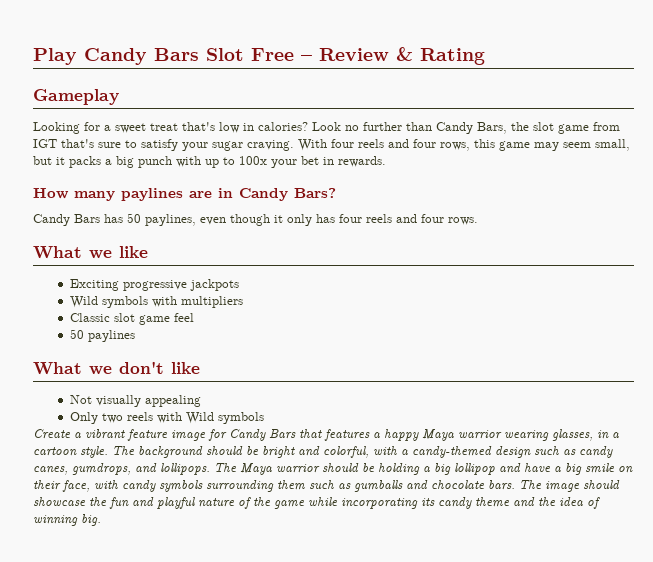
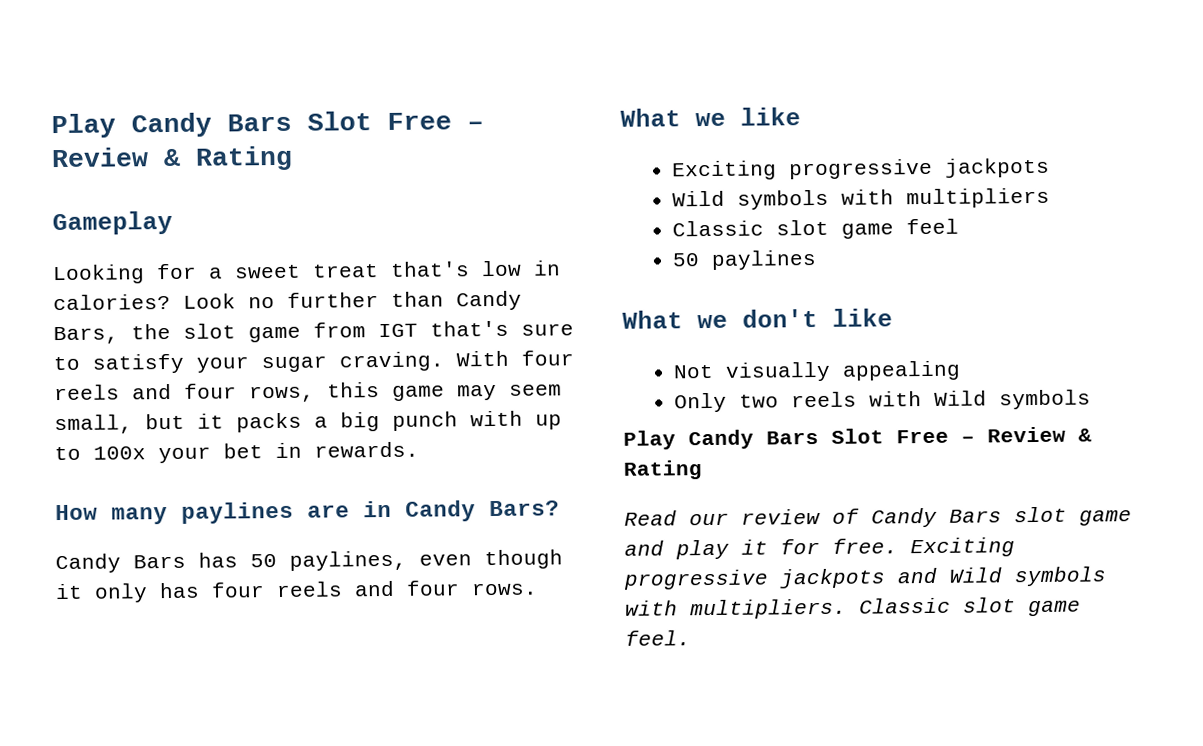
  Only two reels with Wild symbols
- Create a vibrant feature image for Candy Bars that features a happy Maya warrior wearing glasses, in a cartoon style. The background should be bright and colorful, with a candy-themed design such as candy canes, gumdrops, and lollipops. The Maya warrior should be holding a big lollipop and have a big smile on their face, with candy symbols surrounding them such as gumballs and chocolate bars. The image should showcase the fun and playful nature of the game while incorporating its candy theme and the idea of winning big.
+ Play Candy Bars Slot Free – Review & Rating
+ Read our review of Candy Bars slot game and play it for free. Exciting progressive jackpots and Wild symbols with multipliers. Classic slot game feel.

